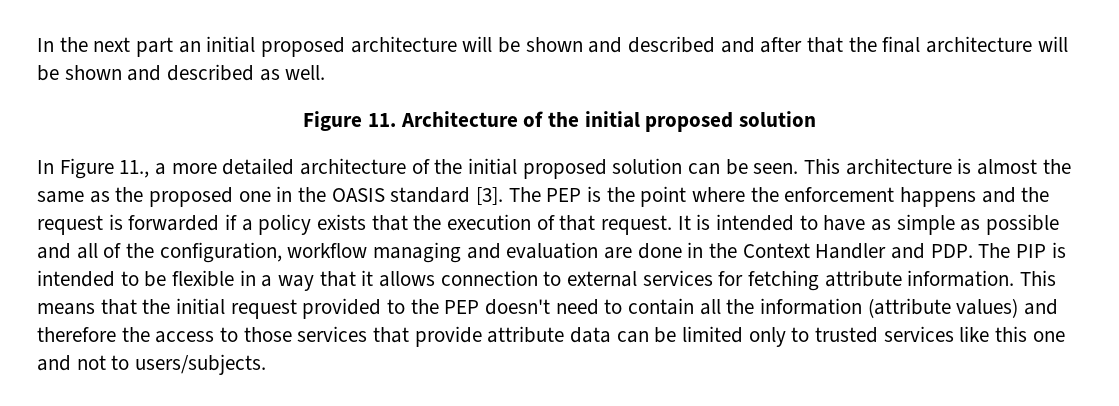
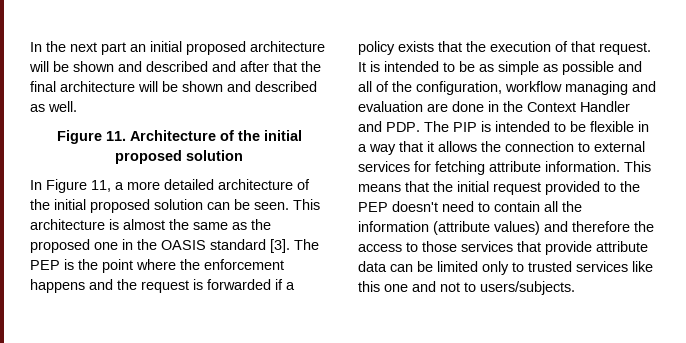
- In Figure 11., a more detailed architecture of the initial proposed solution can be seen.
+ In Figure 11, a more detailed architecture of the initial proposed solution can be seen.
- It is intended to have as simple as possible and all of the configuration, workflow managing and evaluation are done in the Context Handler and PDP. The PIP is intended to be flexible in a way that it allows connection to external services for fetching attribute information.
+ It is intended to be as simple as possible and all of the configuration, workflow managing and evaluation are done in the Context Handler and PDP. The PIP is intended to be flexible in a way that it allows the connection to external services for fetching attribute information.

